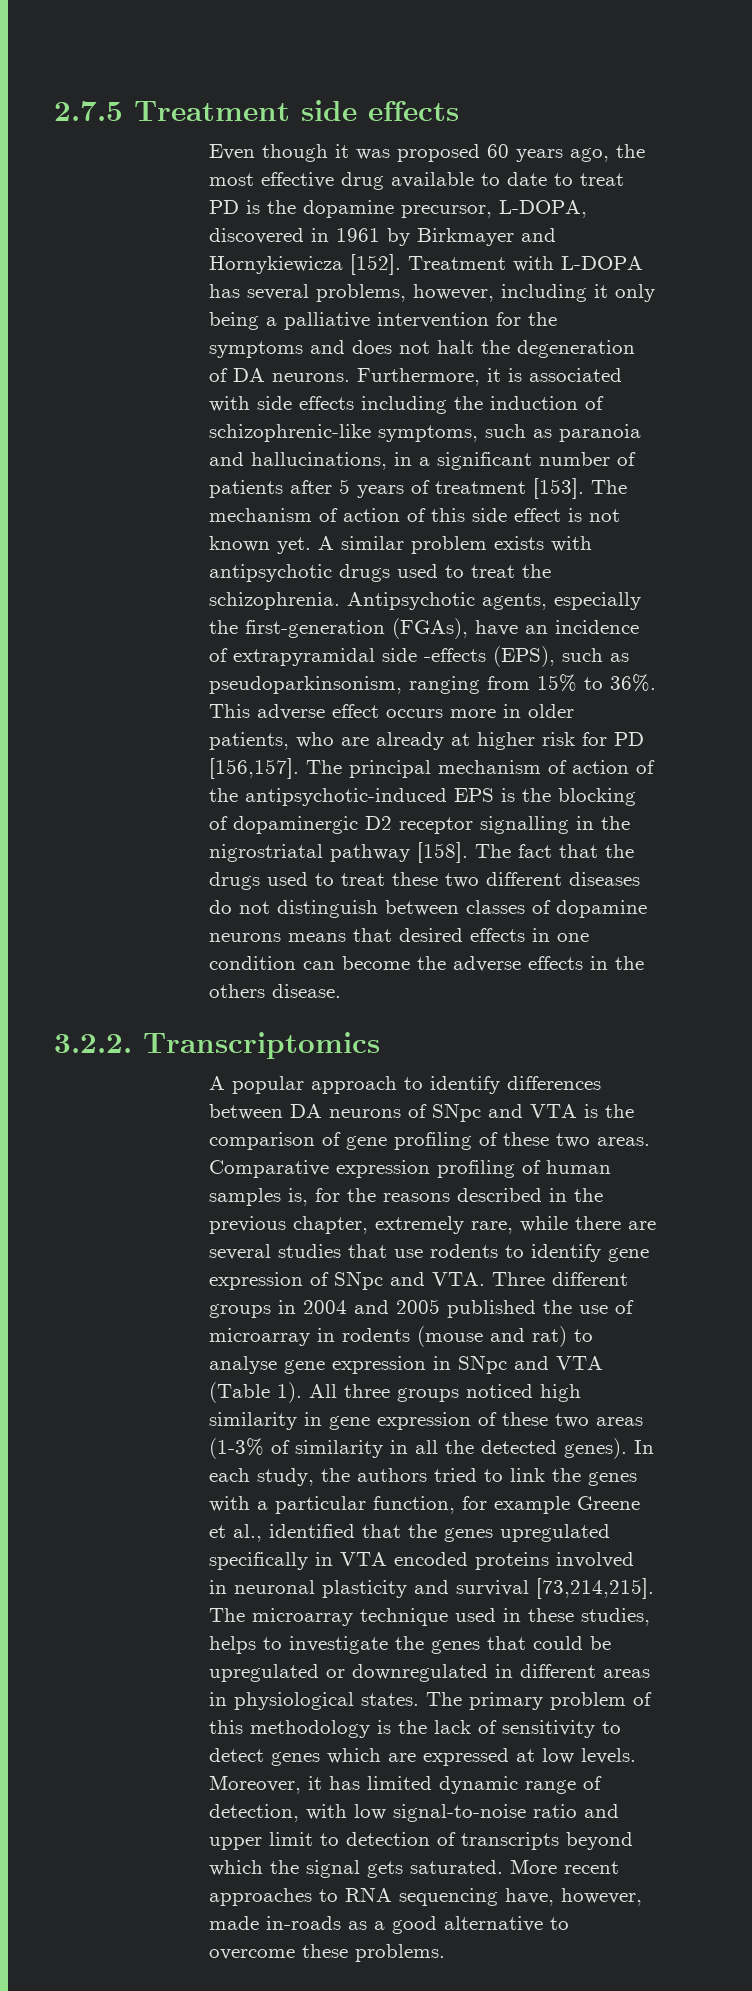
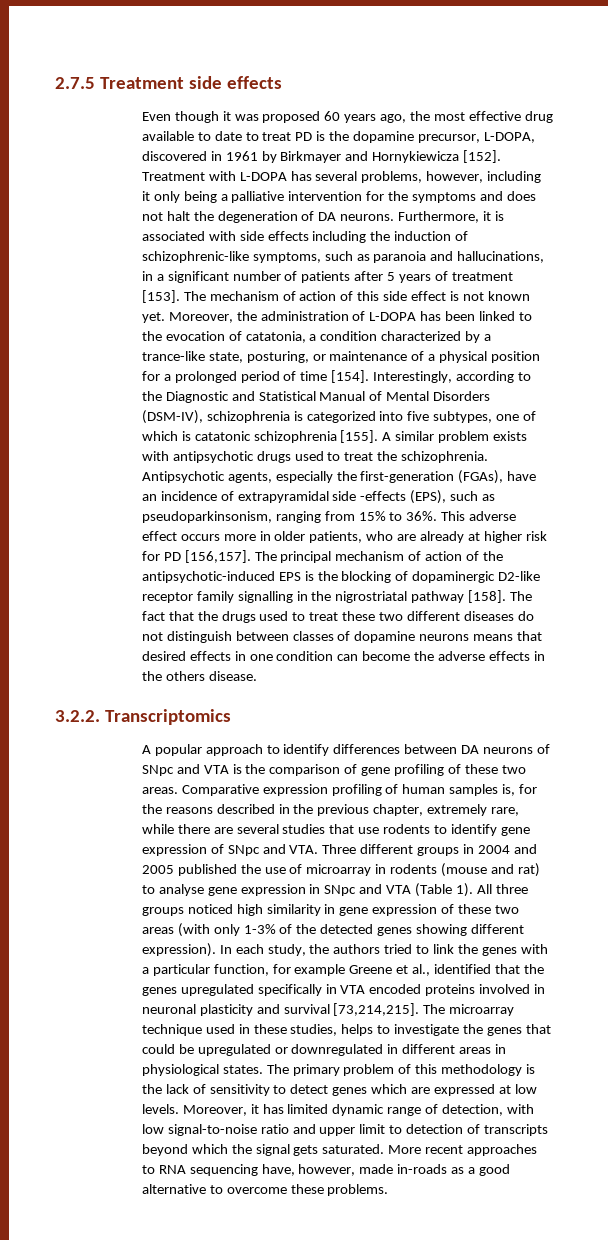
+ Moreover, the administration of L-DOPA has been linked to the evocation of catatonia, a condition characterized by a trance-like state, posturing, or maintenance of a physical position for a prolonged period of time [154]. Interestingly, according to the Diagnostic and Statistical Manual of Mental Disorders (DSM-IV), schizophrenia is categorized into five subtypes, one of which is catatonic schizophrenia [155].
- The principal mechanism of action of the antipsychotic-induced EPS is the blocking of dopaminergic D2 receptor signalling in the nigrostriatal pathway [158].
+ The principal mechanism of action of the antipsychotic-induced EPS is the blocking of dopaminergic D2-like receptor family signalling in the nigrostriatal pathway [158].
- All three groups noticed high similarity in gene expression of these two areas (1-3% of similarity in all the detected genes).
+ All three groups noticed high similarity in gene expression of these two areas (with only 1-3% of the detected genes showing different expression).

